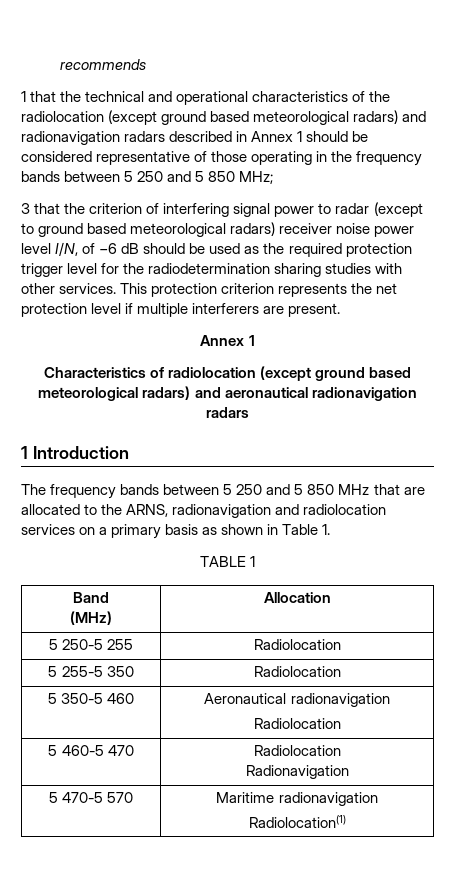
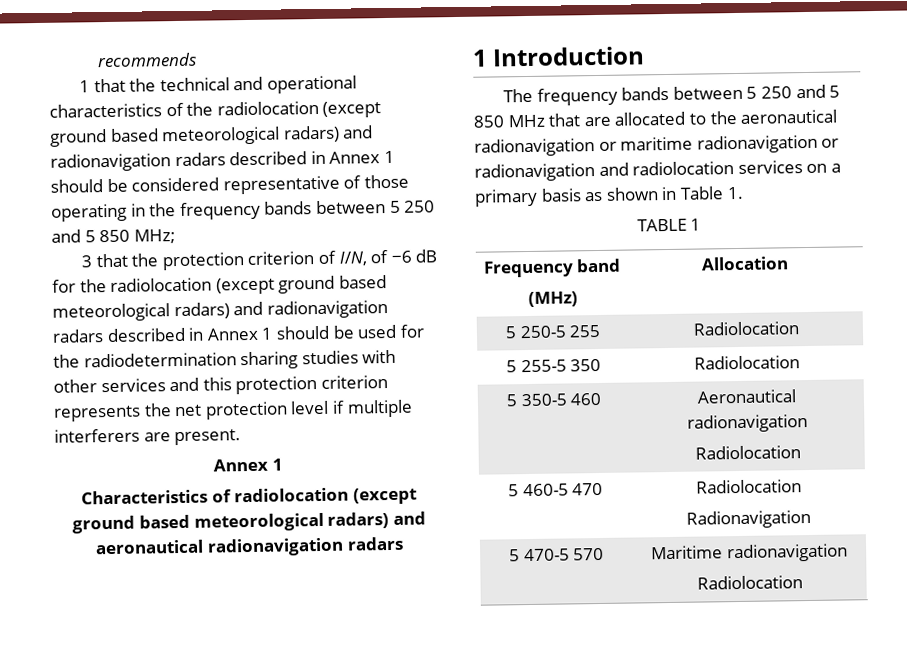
- 3 that the criterion of interfering signal power to radar (except to ground based meteorological radars) receiver noise power level I/N, of −6 dB should be used as the required protection trigger level for the radiodetermination sharing studies with other services. This protection criterion represents the net protection level if multiple interferers are present.
+ 3 that the protection criterion of I/N, of −6 dB for the radiolocation (except ground based meteorological radars) and radionavigation radars described in Annex 1 should be used for the radiodetermination sharing studies with other services and this protection criterion represents the net protection level if multiple interferers are present.
- The frequency bands between 5 250 and 5 850 MHz that are allocated to the ARNS, radionavigation and radiolocation services on a primary basis as shown in Table 1.
+ The frequency bands between 5 250 and 5 850 MHz that are allocated to the aeronautical radionavigation or maritime radionavigation or radionavigation and radiolocation services on a primary basis as shown in Table 1.
- Band
+ Frequency band
  5 470-5 570 | Maritime radionavigation
- Radiolocation(1)
+ Radiolocation

